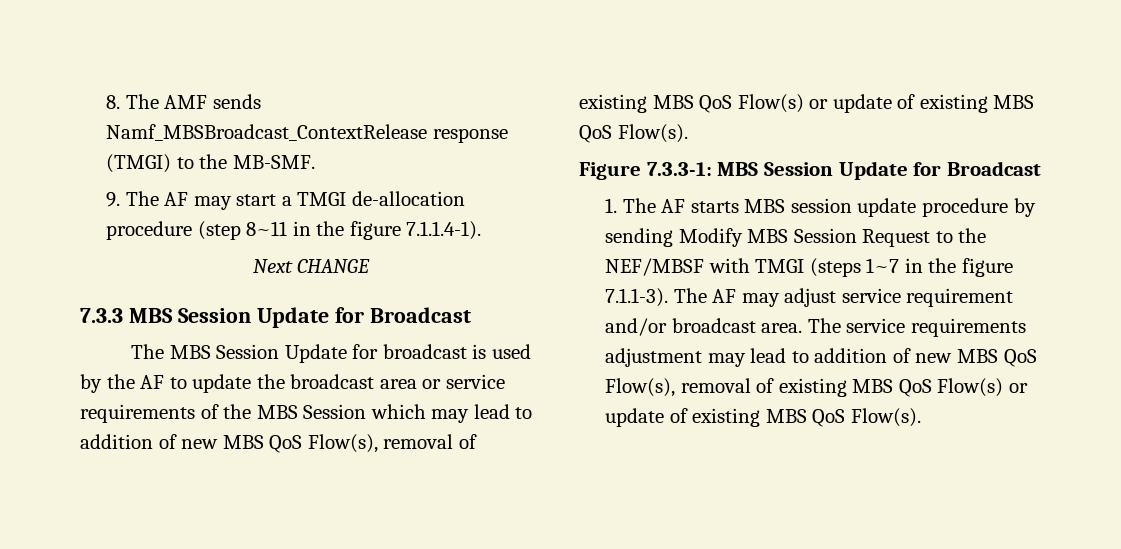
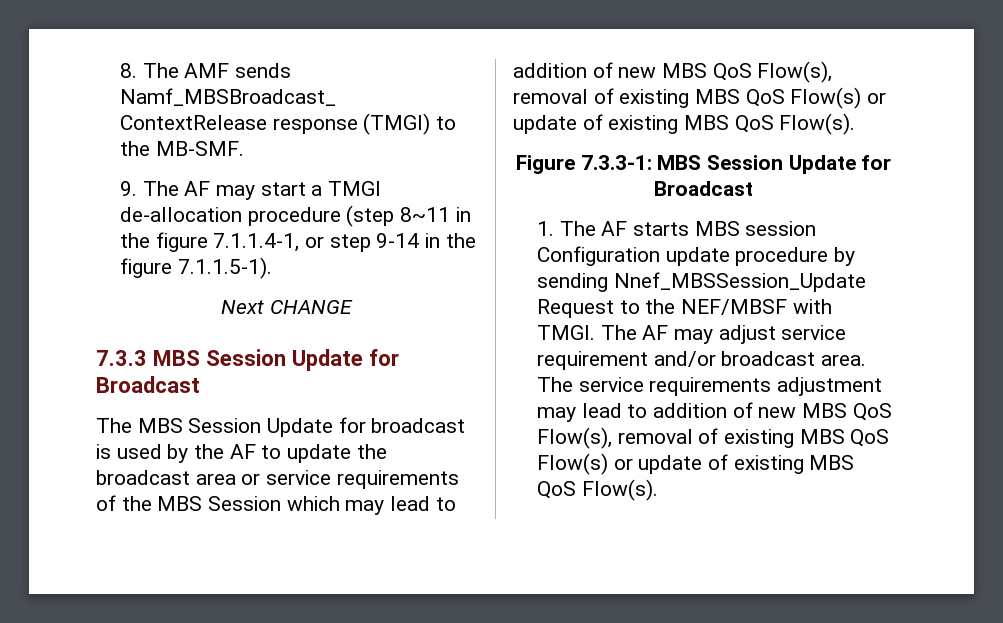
- 9. The AF may start a TMGI de-allocation procedure (step 8~11 in the figure 7.1.1.4-1).
+ 9. The AF may start a TMGI de-allocation procedure (step 8~11 in the figure 7.1.1.4-1, or step 9-14 in the figure 7.1.1.5-1).
- 1. The AF starts MBS session update procedure by sending Modify MBS Session Request to the NEF/MBSF with TMGI (steps 1~7 in the figure 7.1.1-3). The AF may adjust service requirement and/or broadcast area.
+ 1. The AF starts MBS session Configuration update procedure by sending Nnef_MBSSession_Update Request to the NEF/MBSF with TMGI. The AF may adjust service requirement and/or broadcast area.

